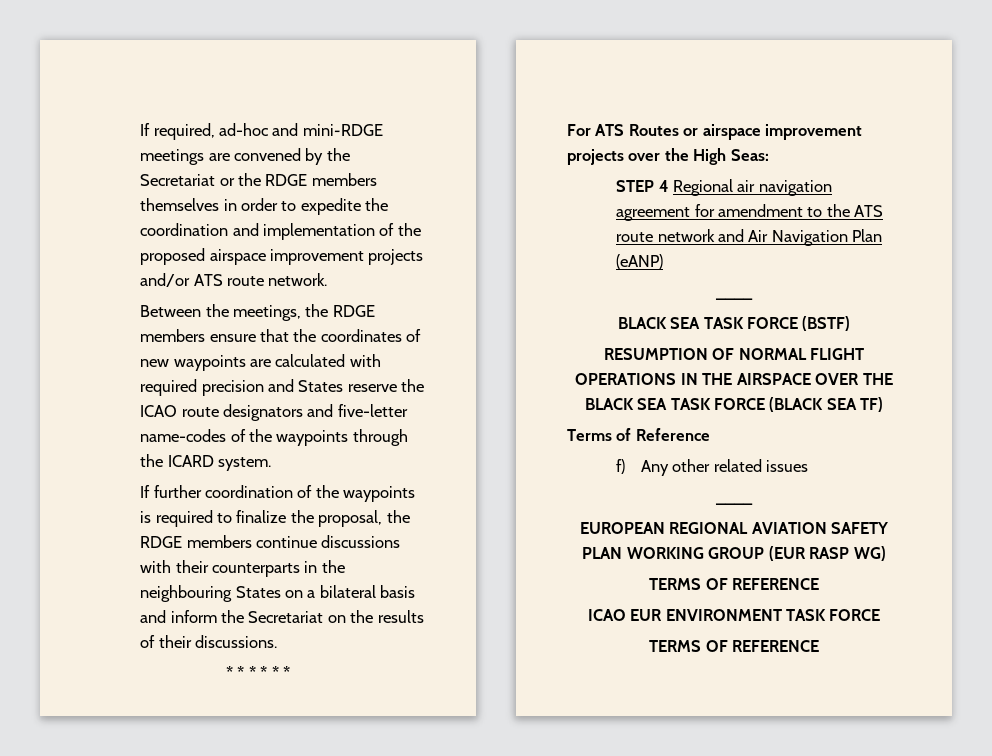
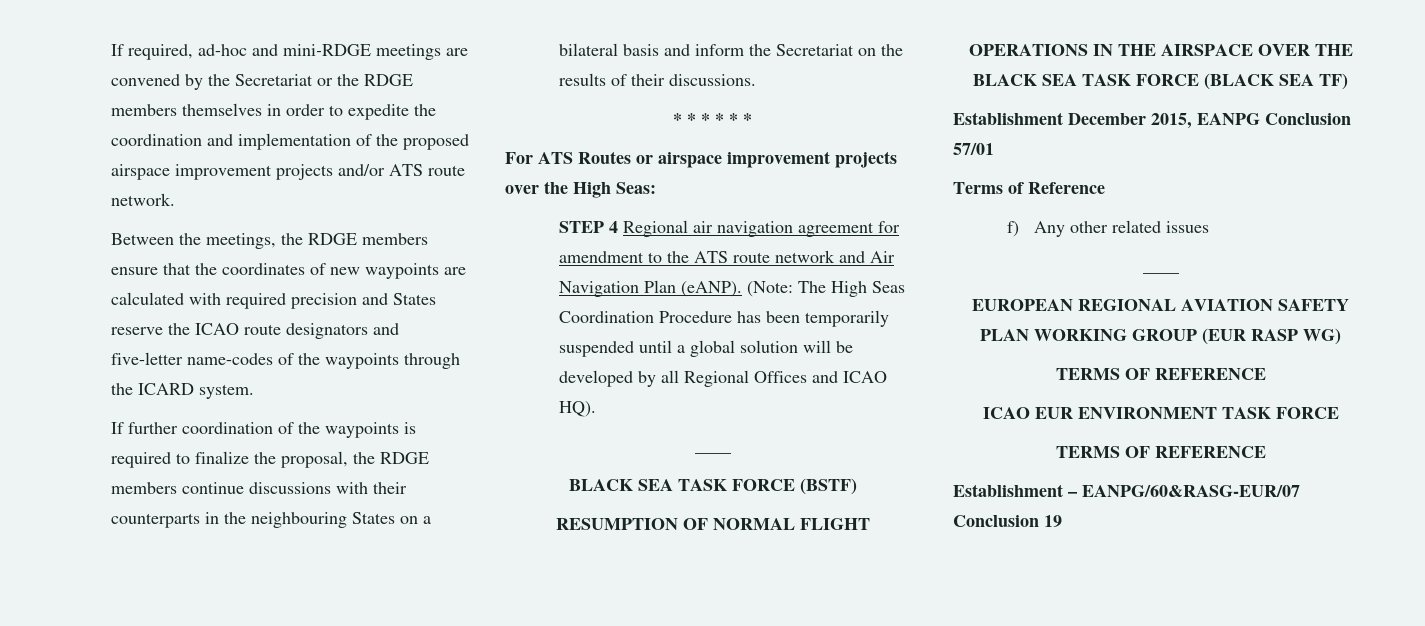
- STEP 4 Regional air navigation agreement for amendment to the ATS route network and Air Navigation Plan (eANP)
+ STEP 4 Regional air navigation agreement for amendment to the ATS route network and Air Navigation Plan (eANP). (Note: The High Seas Coordination Procedure has been temporarily suspended until a global solution will be developed by all Regional Offices and ICAO HQ).
+ Establishment December 2015, EANPG Conclusion 57/01
+ Establishment – EANPG/60&RASG-EUR/07 Conclusion 19

